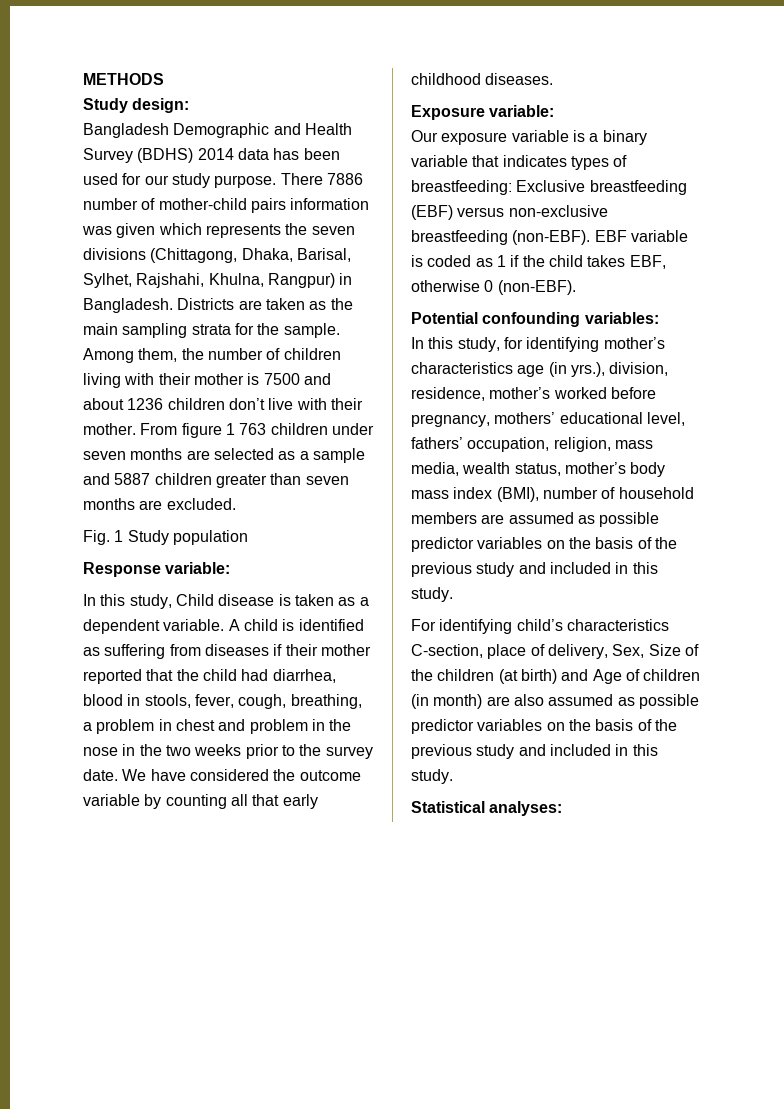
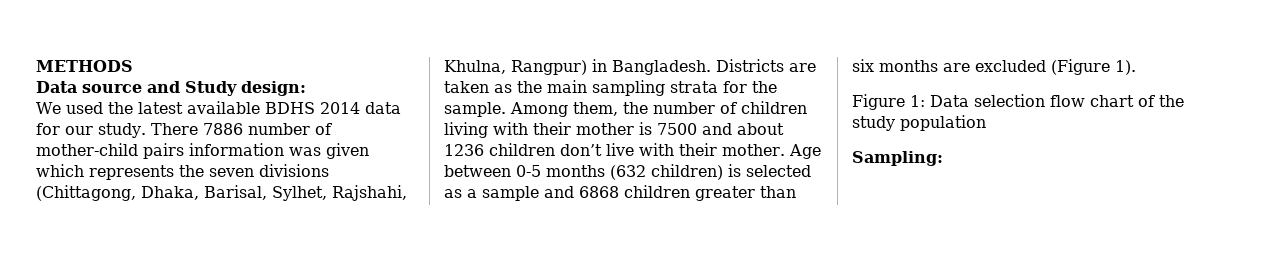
- Study design:
+ Data source and Study design:
- Bangladesh Demographic and Health Survey (BDHS) 2014 data has been used for our study purpose.
+ We used the latest available BDHS 2014 data for our study.
- From figure 1 763 children under seven months are selected as a sample and 5887 children greater than seven months are excluded.
- Fig. 1 Study population
- Response variable:
- In this study, Child disease is taken as a dependent variable. A child is identified as suffering from diseases if their mother reported that the child had diarrhea, blood in stools, fever, cough, breathing, a problem in chest and problem in the nose in the two weeks prior to the survey date. We have considered the outcome variable by counting all that early childhood diseases.
- Exposure variable:
- Our exposure variable is a binary variable that indicates types of breastfeeding: Exclusive breastfeeding (EBF) versus non-exclusive breastfeeding (non-EBF). EBF variable is coded as 1 if the child takes EBF, otherwise 0 (non-EBF).
- Potential confounding variables:
- In this study, for identifying mother’s characteristics age (in yrs.), division, residence, mother’s worked before pregnancy, mothers’ educational level, fathers’ occupation, religion, mass media, wealth status, mother’s body mass index (BMI), number of household members are assumed as possible predictor variables on the basis of the previous study and included in this study.
- For identifying child’s characteristics C-section, place of delivery, Sex, Size of the children (at birth) and Age of children (in month) are also assumed as possible predictor variables on the basis of the previous study and included in this study.
- Statistical analyses:
+ Age between 0-5 months (632 children) is selected as a sample and 6868 children greater than six months are excluded (Figure 1).
+ Figure 1: Data selection flow chart of the study population
+ Sampling:

